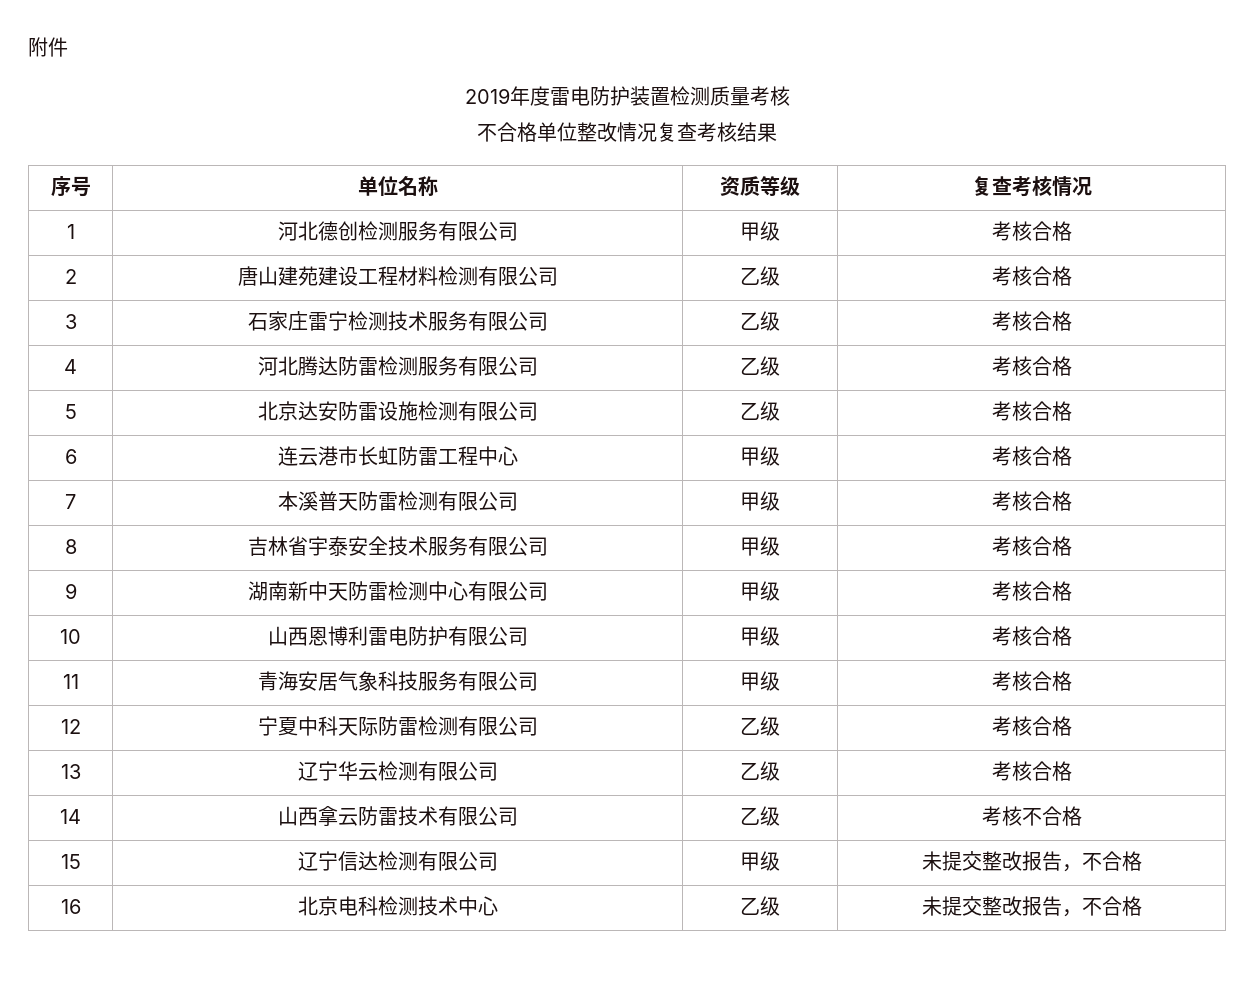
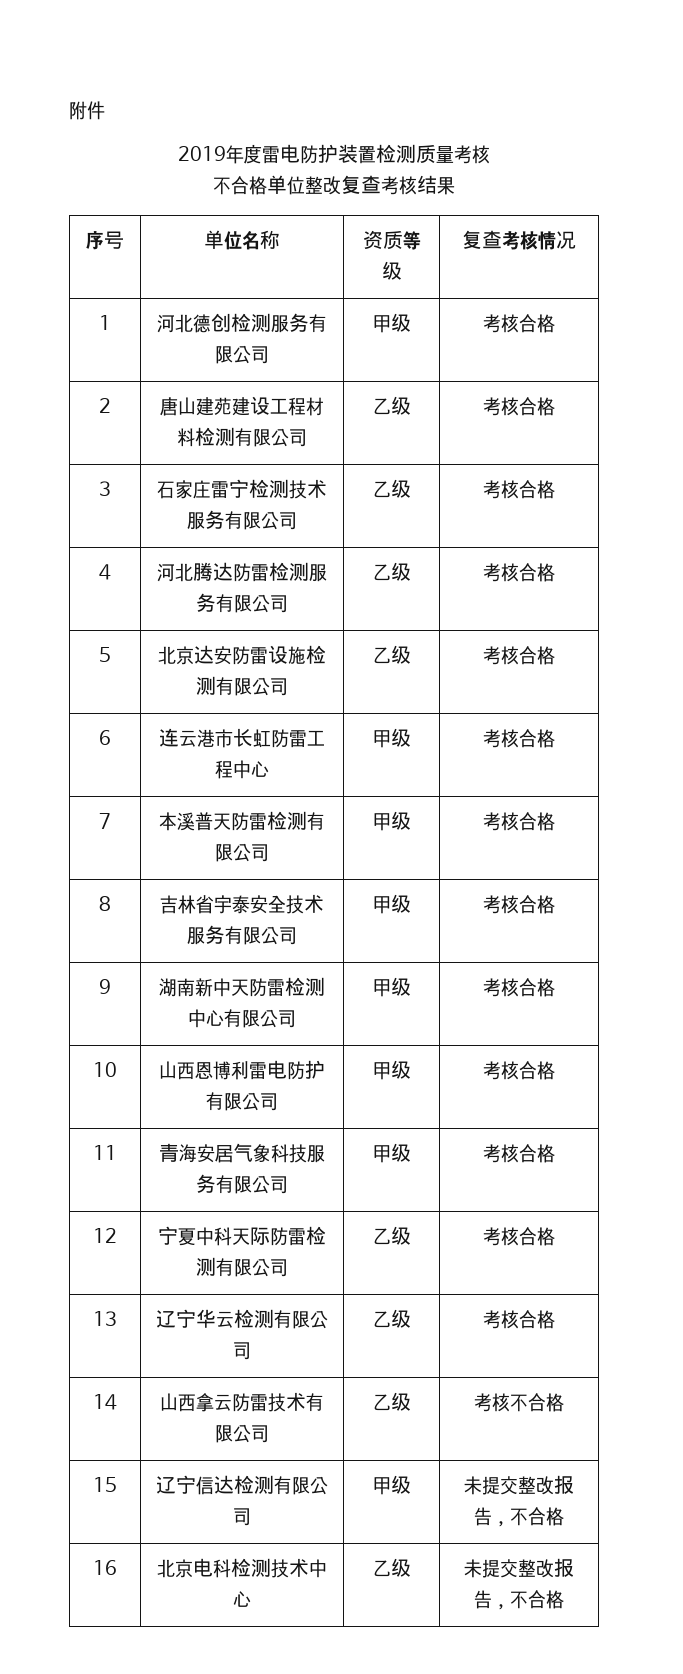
- 不合格单位整改情况复查考核结果
+ 不合格单位整改复查考核结果

